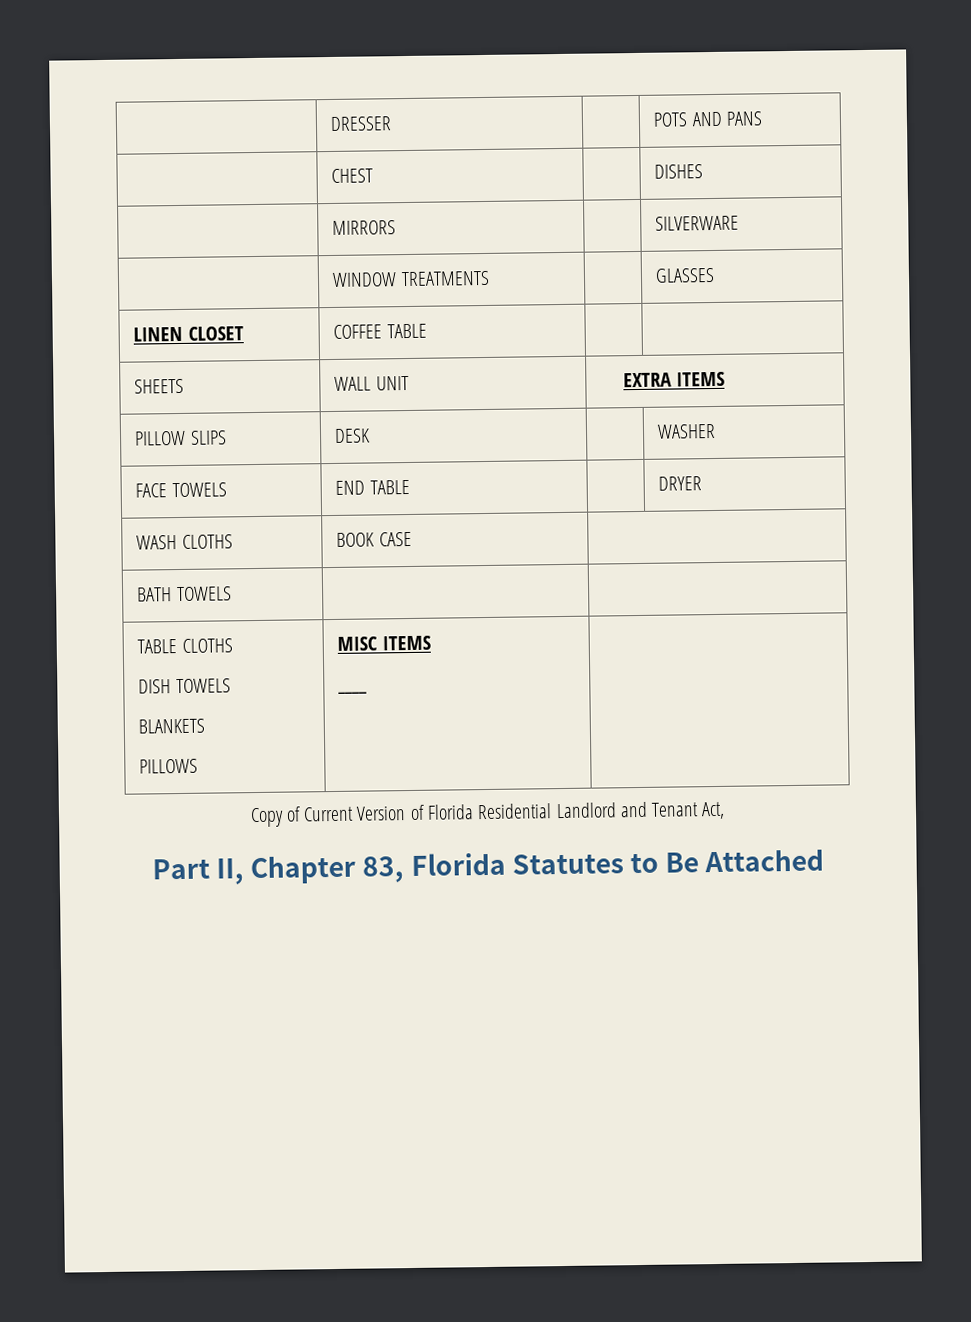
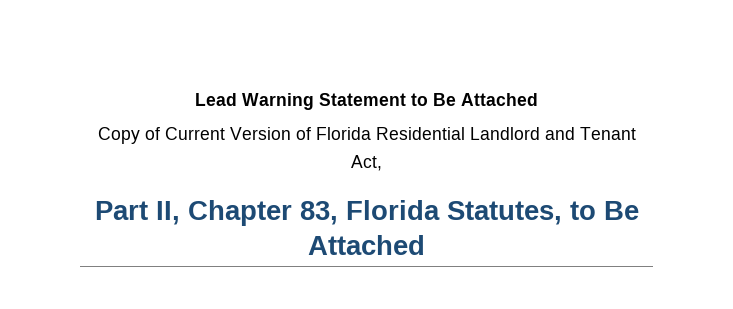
- | DRESSER | | POTS AND PANS
- | CHEST | | DISHES
- | MIRRORS | | SILVERWARE
- | WINDOW TREATMENTS | | GLASSES
- LINEN CLOSET | COFFEE TABLE | |
- SHEETS | WALL UNIT | EXTRA ITEMS
- PILLOW SLIPS | DESK | | WASHER
- FACE TOWELS | END TABLE | | DRYER
- WASH CLOTHS | BOOK CASE |
- BATH TOWELS | |
- TABLE CLOTHS
- DISH TOWELS
- BLANKETS
- PILLOWS | MISC ITEMS
- ____ |
+ Lead Warning Statement to Be Attached
- Part II, Chapter 83, Florida Statutes to Be Attached
+ Part II, Chapter 83, Florida Statutes, to Be Attached

